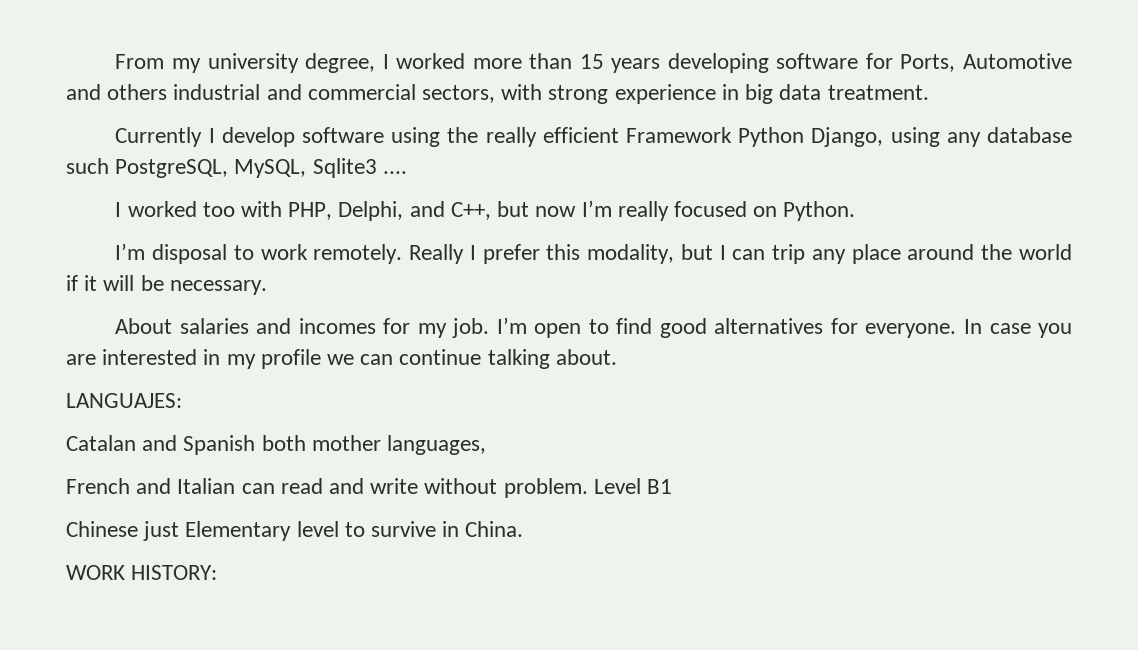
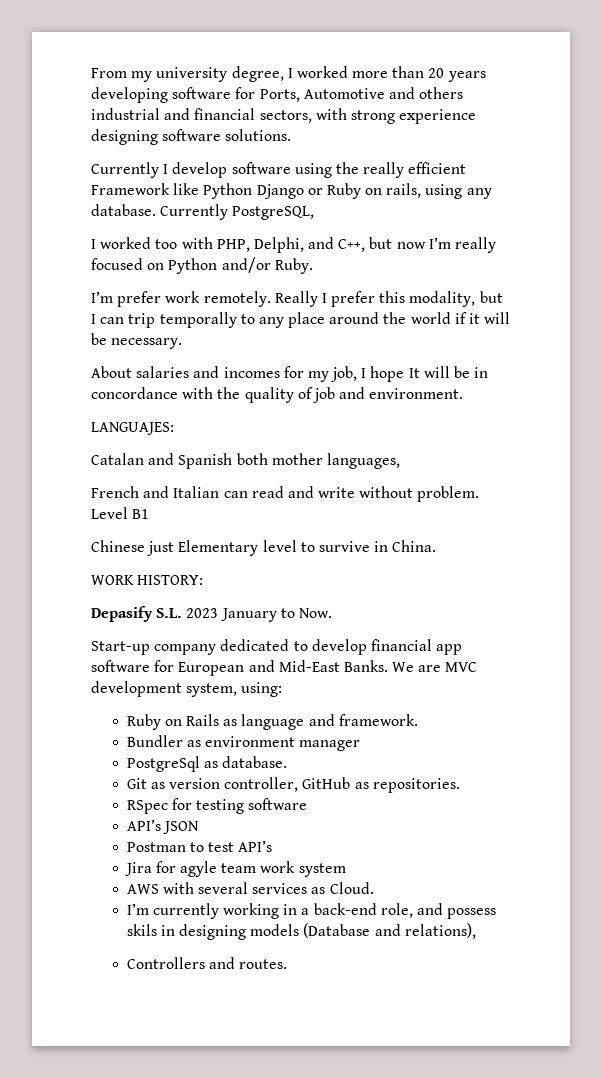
- From my university degree, I worked more than 15 years developing software for Ports, Automotive and others industrial and commercial sectors, with strong experience in big data treatment.
+ From my university degree, I worked more than 20 years developing software for Ports, Automotive and others industrial and financial sectors, with strong experience designing software solutions.
- Currently I develop software using the really efficient Framework Python Django, using any database such PostgreSQL, MySQL, Sqlite3 ....
+ Currently I develop software using the really efficient Framework like Python Django or Ruby on rails, using any database. Currently PostgreSQL,
- I worked too with PHP, Delphi, and C++, but now I’m really focused on Python.
- I’m disposal to work remotely.
+ I worked too with PHP, Delphi, and C++, but now I’m really focused on Python and/or Ruby.
+ I’m prefer work remotely.
- Really I prefer this modality, but I can trip any place around the world if it will be necessary.
+ Really I prefer this modality, but I can trip temporally to any place around the world if it will be necessary.
- About salaries and incomes for my job. I’m open to find good alternatives for everyone. In case you are interested in my profile we can continue talking about.
+ About salaries and incomes for my job, I hope It will be in concordance with the quality of job and environment.
+ Depasify S.L. 2023 January to Now.
+ Start-up company dedicated to develop financial app software for European and Mid-East Banks. We are MVC development system, using:
+ Ruby on Rails as language and framework.
+ Bundler as environment manager
+ PostgreSql as database.
+ Git as version controller, GitHub as repositories.
+ RSpec for testing software
+ API’s JSON
+ Postman to test API’s
+ Jira for agyle team work system
+ AWS with several services as Cloud.
+ I’m currently working in a back-end role, and possess skils in designing models (Database and relations),
+ Controllers and routes.

